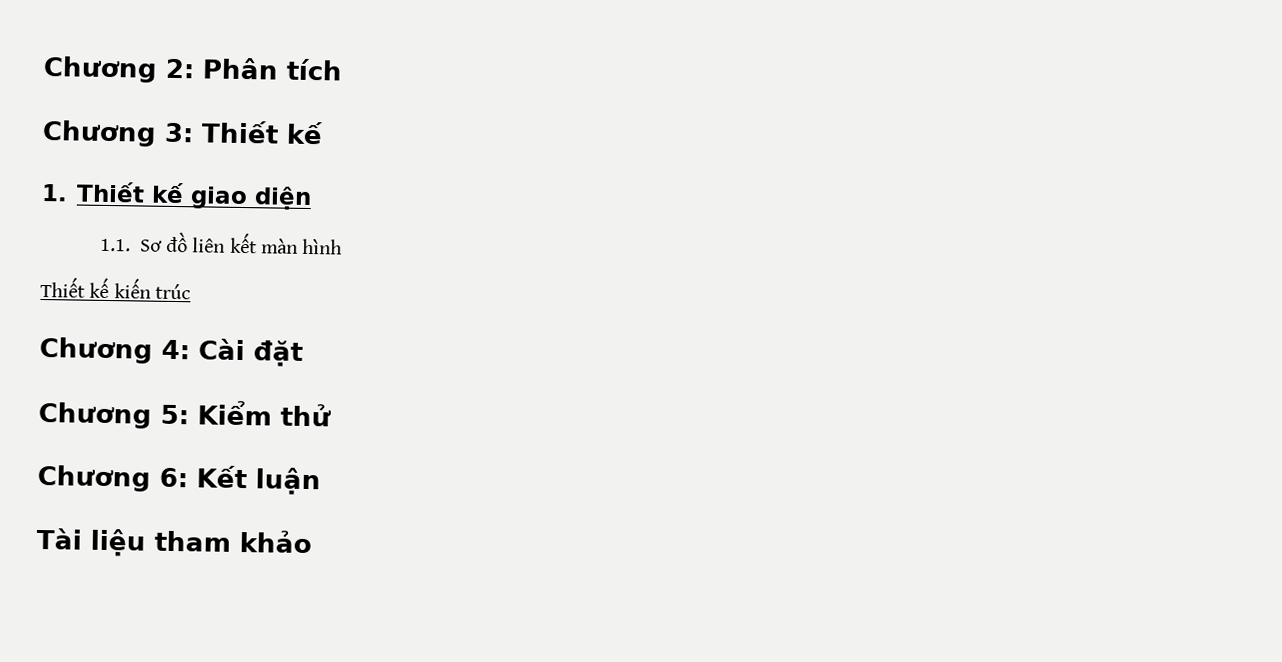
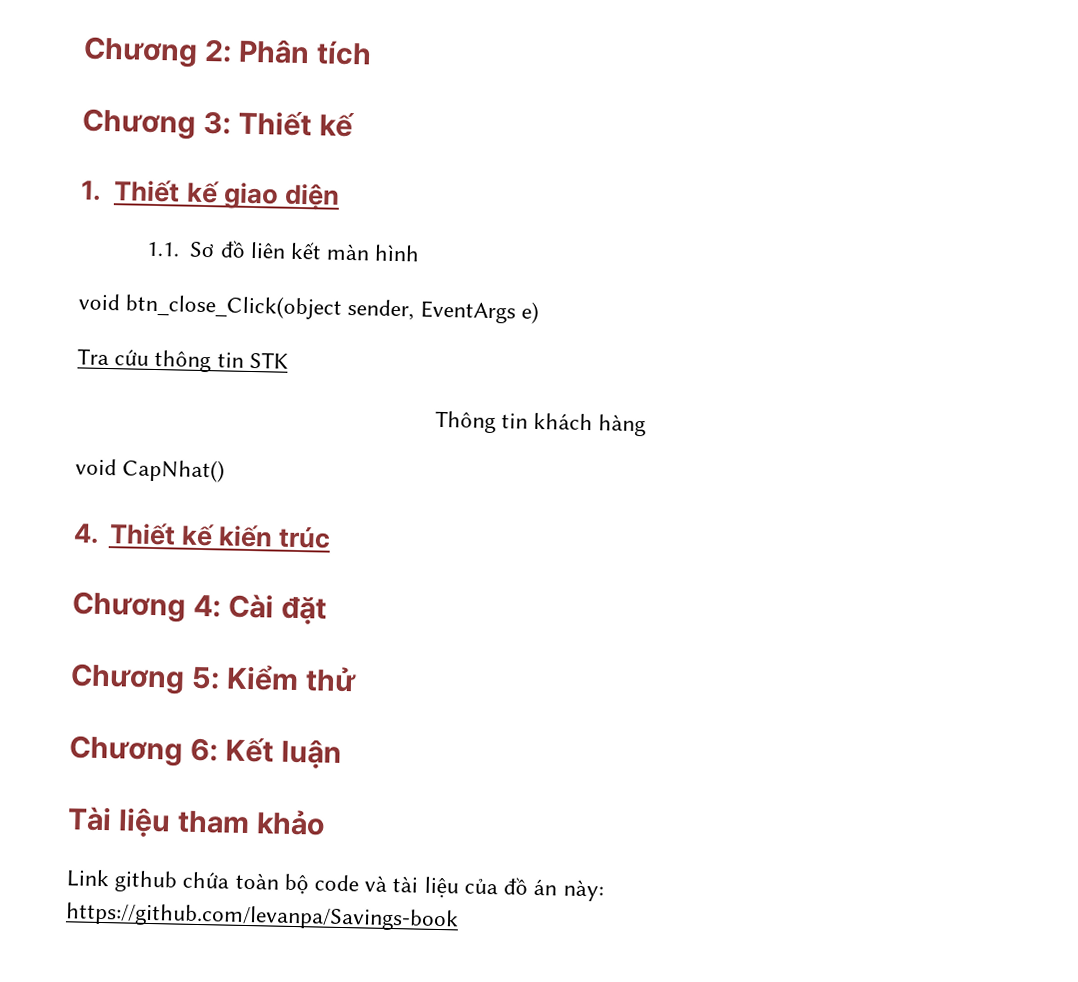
- Thiết kế kiến trúc
+ void btn_close_Click(object sender, EventArgs e)
+ Tra cứu thông tin STK
+ Thông tin khách hàng
+ void CapNhat()
+ 4. Thiết kế kiến trúc
+ Link github chứa toàn bộ code và tài liệu của đồ án này: https://github.com/levanpa/Savings-book

